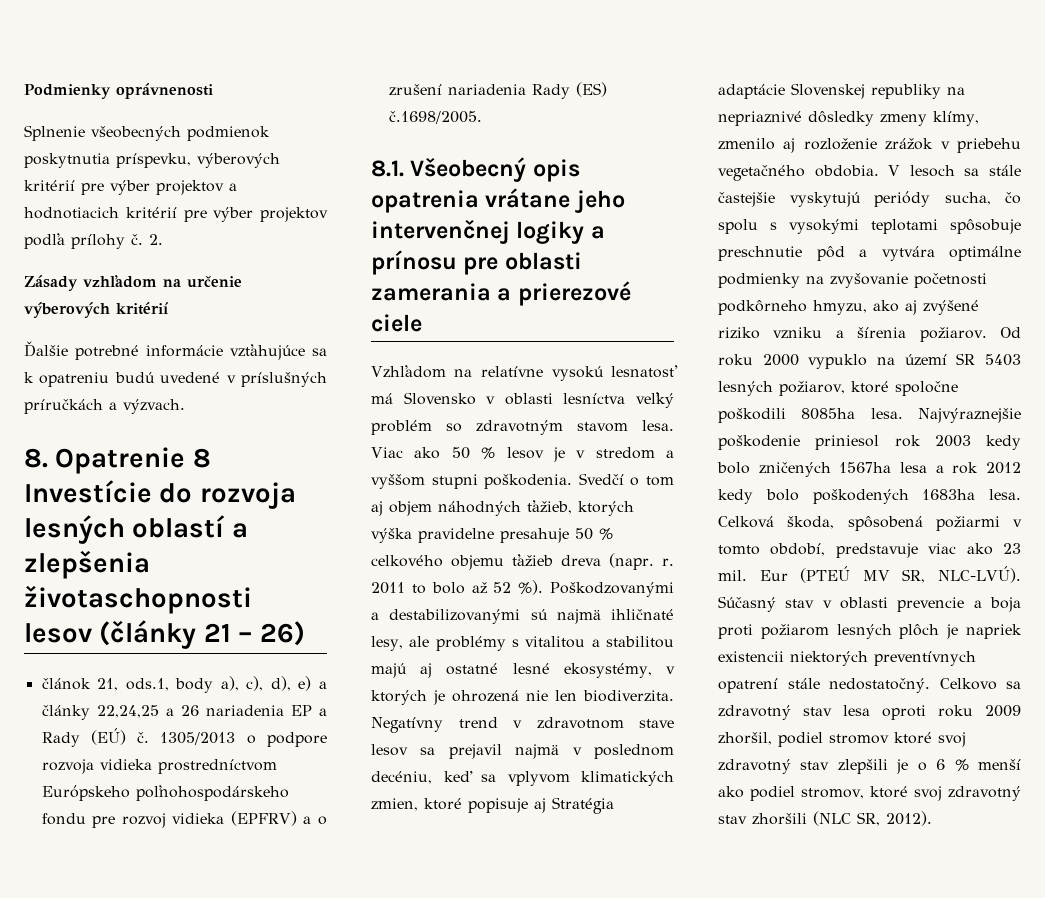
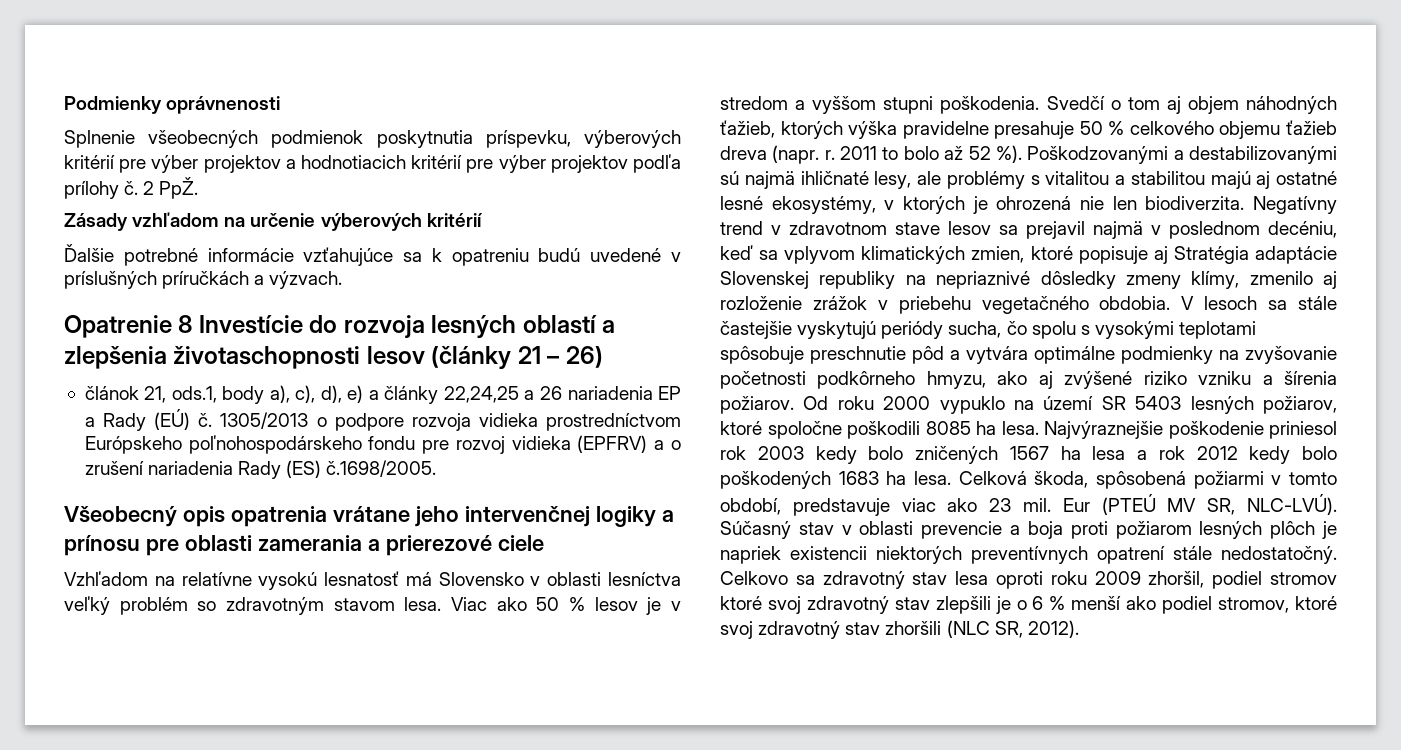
- 2.
+ 2 PpŽ.
- 8. Opatrenie 8 Investície do rozvoja lesných oblastí a zlepšenia životaschopnosti lesov (články 21 – 26)
+ Opatrenie 8 Investície do rozvoja lesných oblastí a zlepšenia životaschopnosti lesov (články 21 – 26)
- 8.1. Všeobecný opis opatrenia vrátane jeho intervenčnej logiky a prínosu pre oblasti zamerania a prierezové ciele
+ Všeobecný opis opatrenia vrátane jeho intervenčnej logiky a prínosu pre oblasti zamerania a prierezové ciele
- Od roku 2000 vypuklo na území SR 5403 lesných požiarov, ktoré spoločne poškodili 8085ha lesa.
+ Od roku 2000 vypuklo na území SR 5403 lesných požiarov, ktoré spoločne poškodili 8085 ha lesa.
- Najvýraznejšie poškodenie priniesol rok 2003 kedy bolo zničených 1567ha lesa a rok 2012 kedy bolo poškodených 1683ha lesa.
+ Najvýraznejšie poškodenie priniesol rok 2003 kedy bolo zničených 1567 ha lesa a rok 2012 kedy bolo poškodených 1683 ha lesa.

